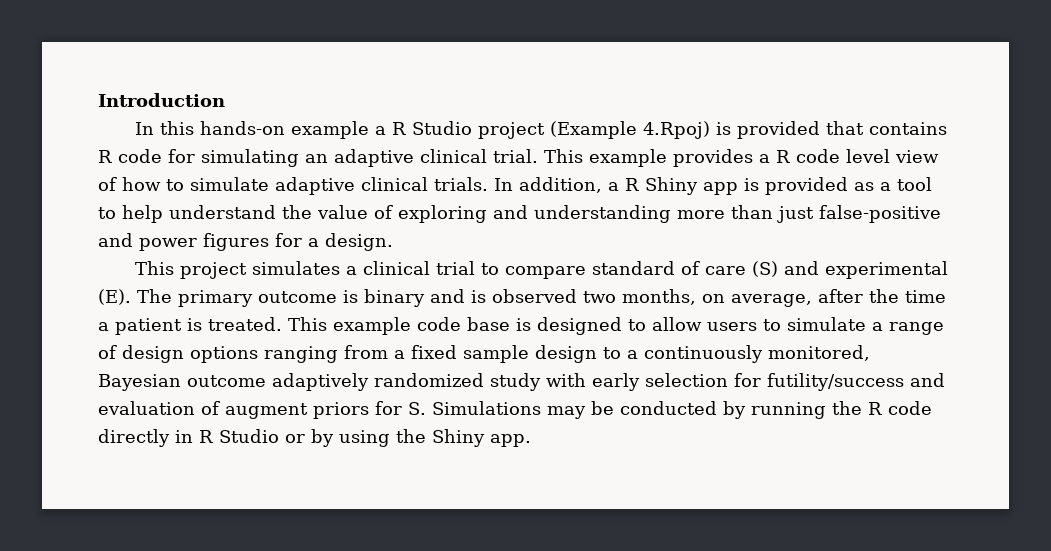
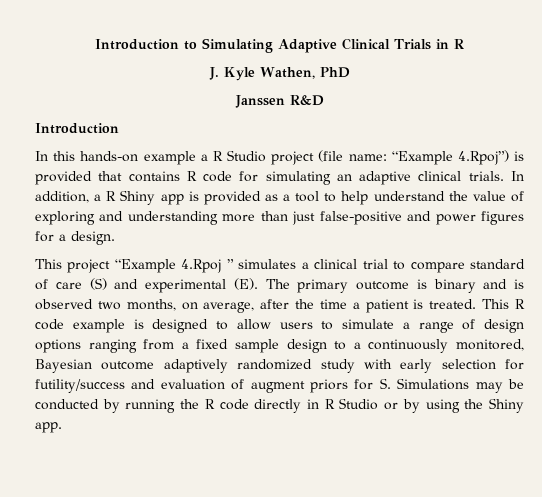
+ Introduction to Simulating Adaptive Clinical Trials in R
+ J. Kyle Wathen, PhD
+ Janssen R&D
- In this hands-on example a R Studio project (Example 4.Rpoj) is provided that contains R code for simulating an adaptive clinical trial. This example provides a R code level view of how to simulate adaptive clinical trials.
+ In this hands-on example a R Studio project (file name: “Example 4.Rpoj”) is provided that contains R code for simulating an adaptive clinical trials.
- This project simulates a clinical trial to compare standard of care (S) and experimental (E). The primary outcome is binary and is observed two months, on average, after the time a patient is treated.
+ This project “Example 4.Rpoj ” simulates a clinical trial to compare standard of care (S) and experimental (E). The primary outcome is binary and is observed two months, on average, after the time a patient is treated.
- This example code base is designed to allow users to simulate a range of design options ranging from a fixed sample design to a continuously monitored, Bayesian outcome adaptively randomized study with early selection for futility/success and evaluation of augment priors for S. Simulations may be conducted by running the R code directly in R Studio or by using the Shiny app.
+ This R code example is designed to allow users to simulate a range of design options ranging from a fixed sample design to a continuously monitored, Bayesian outcome adaptively randomized study with early selection for futility/success and evaluation of augment priors for S. Simulations may be conducted by running the R code directly in R Studio or by using the Shiny app.

